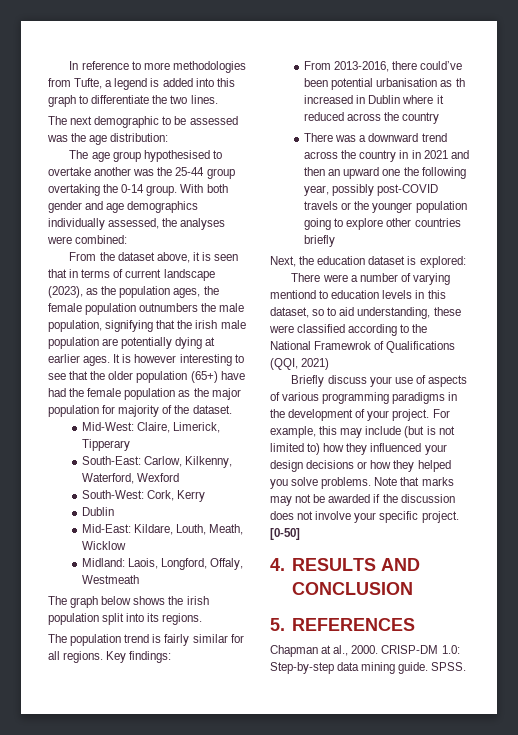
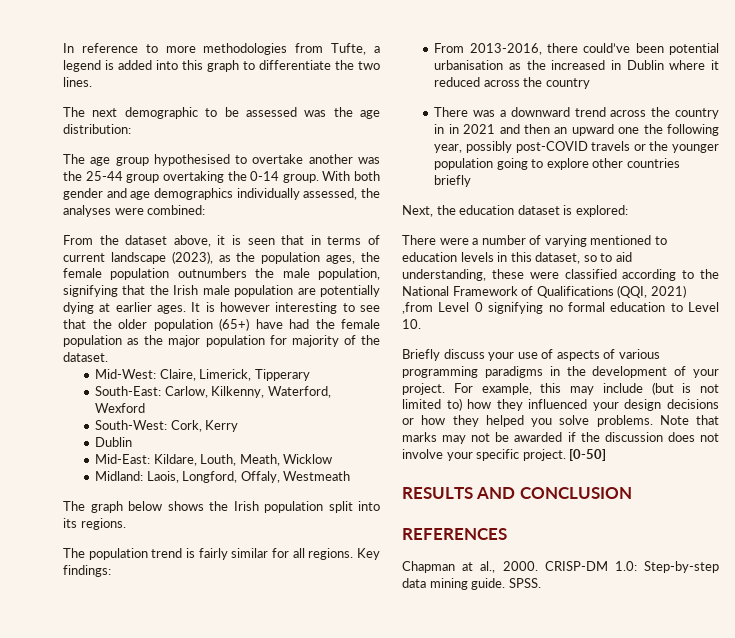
- From the dataset above, it is seen that in terms of current landscape (2023), as the population ages, the female population outnumbers the male population, signifying that the irish male population are potentially dying at earlier ages.
+ From the dataset above, it is seen that in terms of current landscape (2023), as the population ages, the female population outnumbers the male population, signifying that the Irish male population are potentially dying at earlier ages.
- The graph below shows the irish population split into its regions.
+ The graph below shows the Irish population split into its regions.
- From 2013-2016, there could’ve been potential urbanisation as th increased in Dublin where it reduced across the country
+ From 2013-2016, there could’ve been potential urbanisation as the increased in Dublin where it reduced across the country
- There were a number of varying mentiond to education levels in this dataset, so to aid understanding, these were classified according to the National Framewrok of Qualifications (QQI, 2021)
+ There were a number of varying mentioned to education levels in this dataset, so to aid understanding, these were classified according to the National Framework of Qualifications (QQI, 2021) ,from Level 0 signifying no formal education to Level 10.
- 4. RESULTS AND CONCLUSION
+ RESULTS AND CONCLUSION
- 5. REFERENCES
+ REFERENCES

